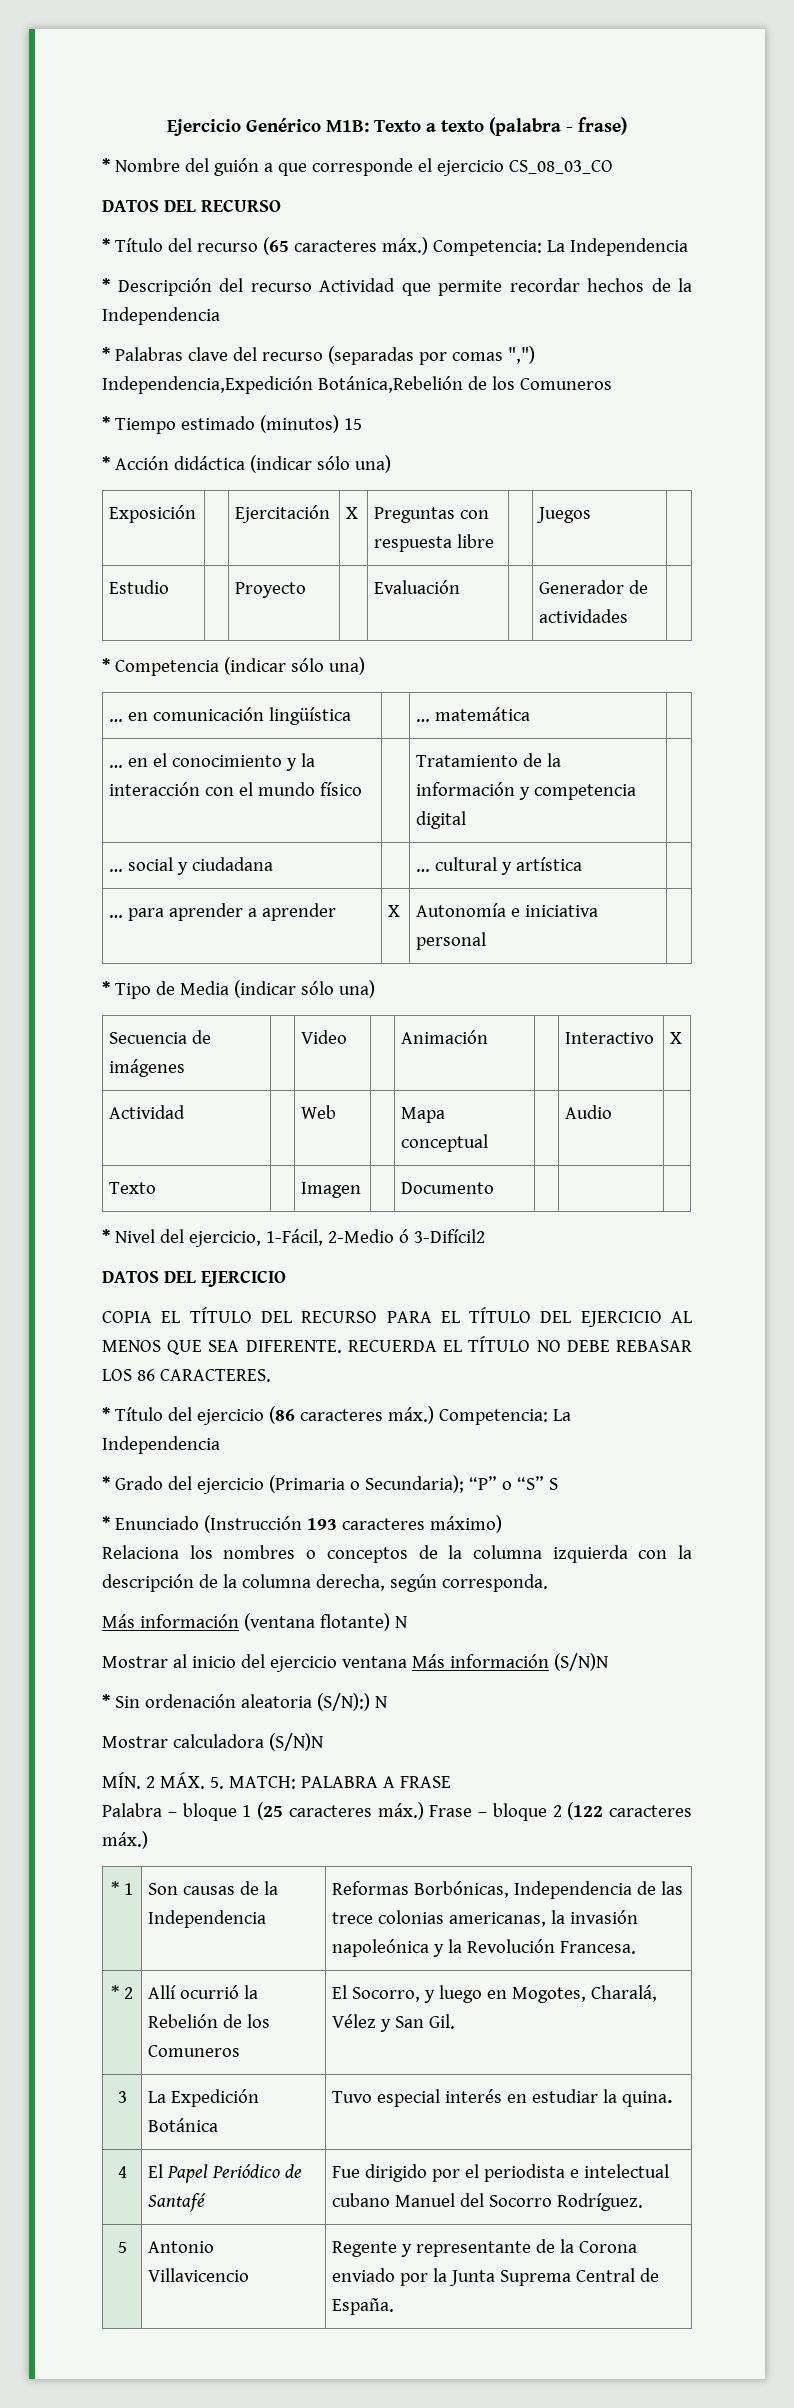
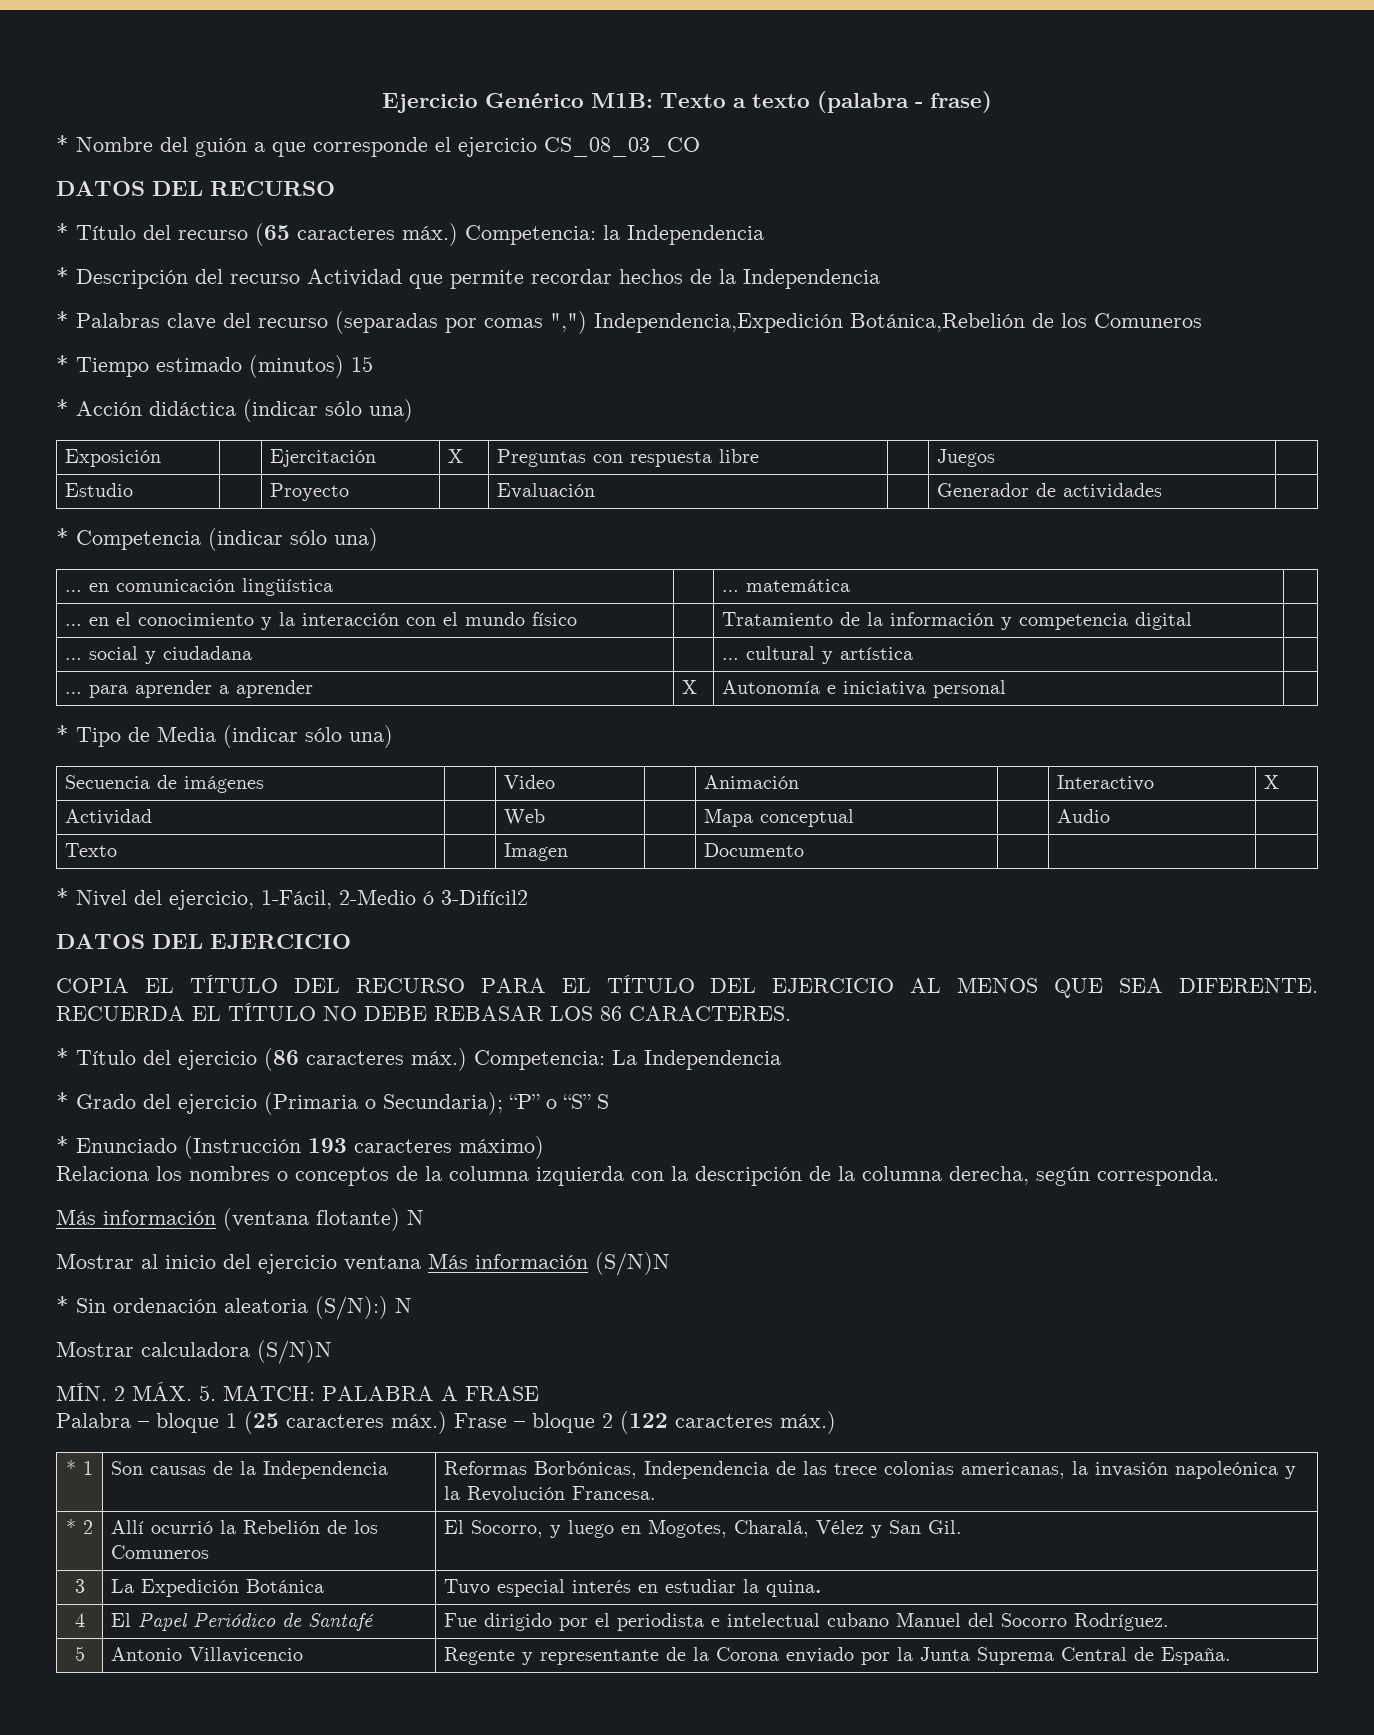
- * Título del recurso (65 caracteres máx.) Competencia: La Independencia
+ * Título del recurso (65 caracteres máx.) Competencia: la Independencia

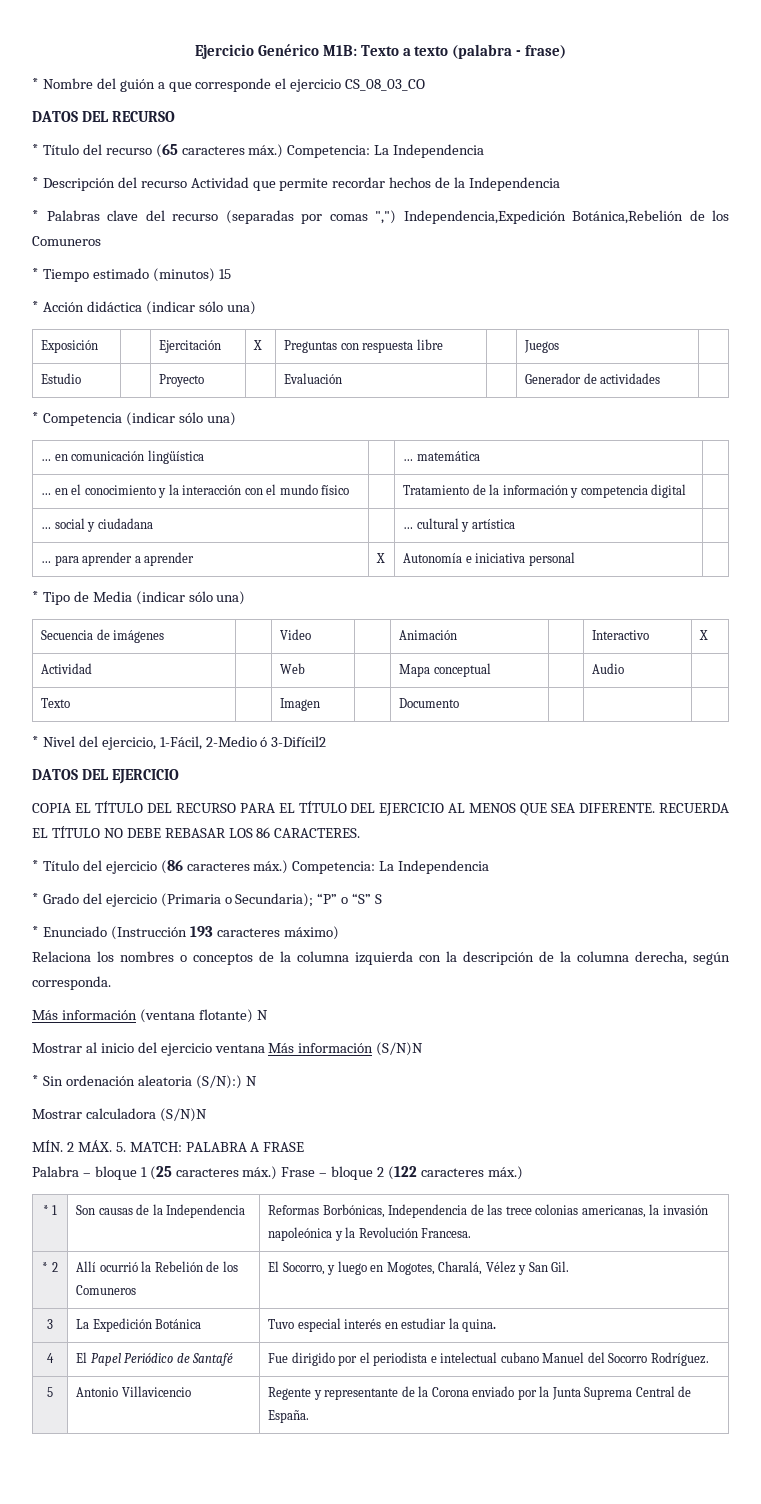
- * Título del recurso (65 caracteres máx.) Competencia: la Independencia
+ * Título del recurso (65 caracteres máx.) Competencia: La Independencia

